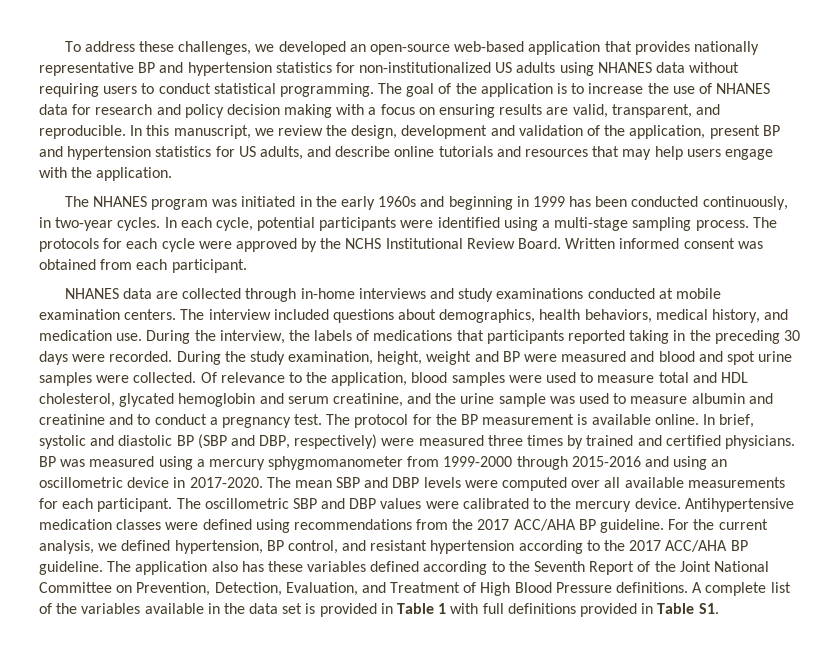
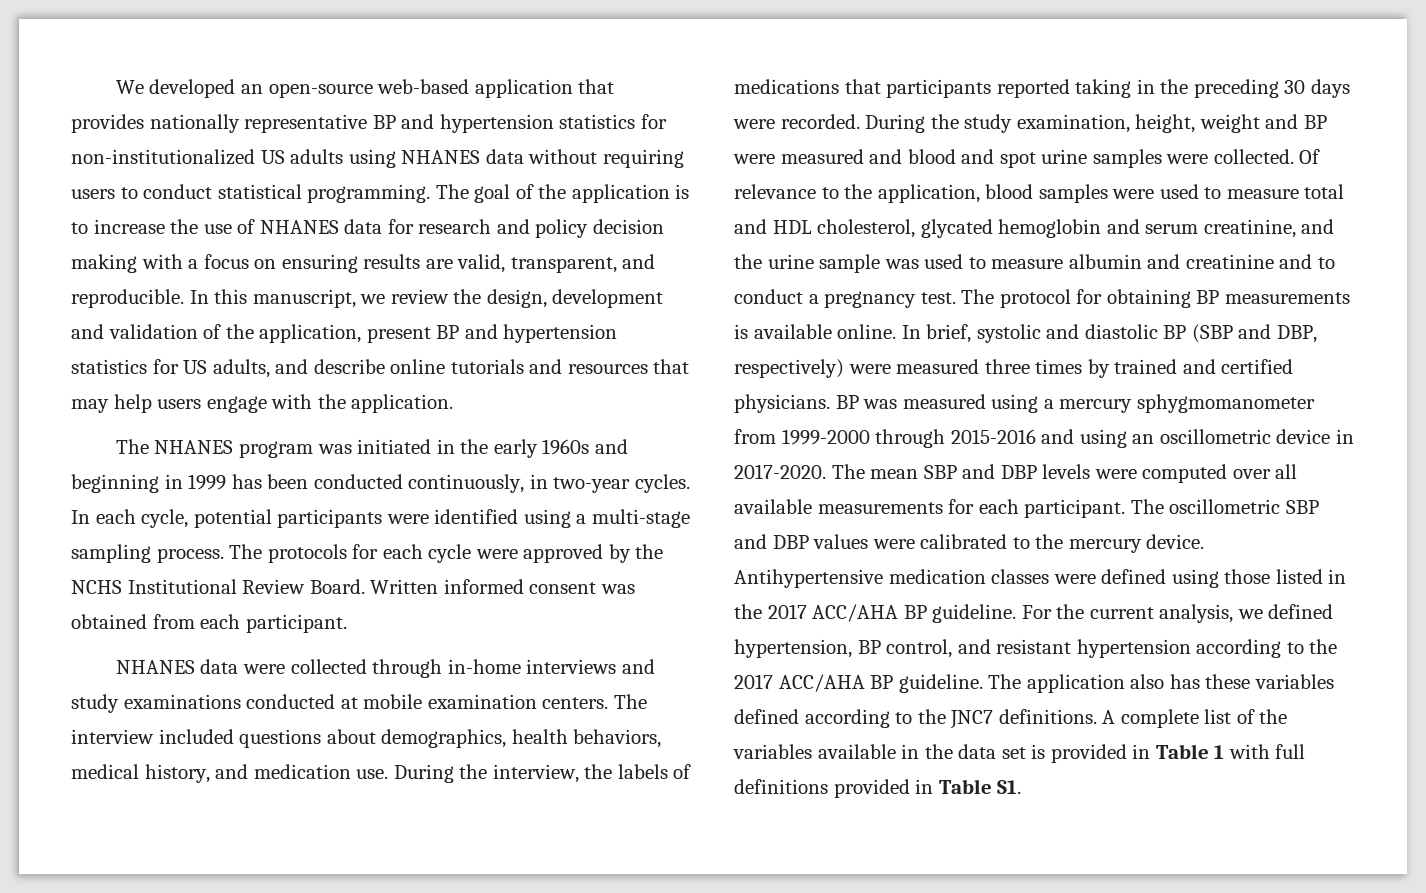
- To address these challenges, we developed an open-source web-based application that provides nationally representative BP and hypertension statistics for non-institutionalized US adults using NHANES data without requiring users to conduct statistical programming.
+ We developed an open-source web-based application that provides nationally representative BP and hypertension statistics for non-institutionalized US adults using NHANES data without requiring users to conduct statistical programming.
- NHANES data are collected through in-home interviews and study examinations conducted at mobile examination centers.
+ NHANES data were collected through in-home interviews and study examinations conducted at mobile examination centers.
- The protocol for the BP measurement is available online.
+ The protocol for obtaining BP measurements is available online.
- Antihypertensive medication classes were defined using recommendations from the 2017 ACC/AHA BP guideline.
+ Antihypertensive medication classes were defined using those listed in the 2017 ACC/AHA BP guideline.
- The application also has these variables defined according to the Seventh Report of the Joint National Committee on Prevention, Detection, Evaluation, and Treatment of High Blood Pressure definitions.
+ The application also has these variables defined according to the JNC7 definitions.

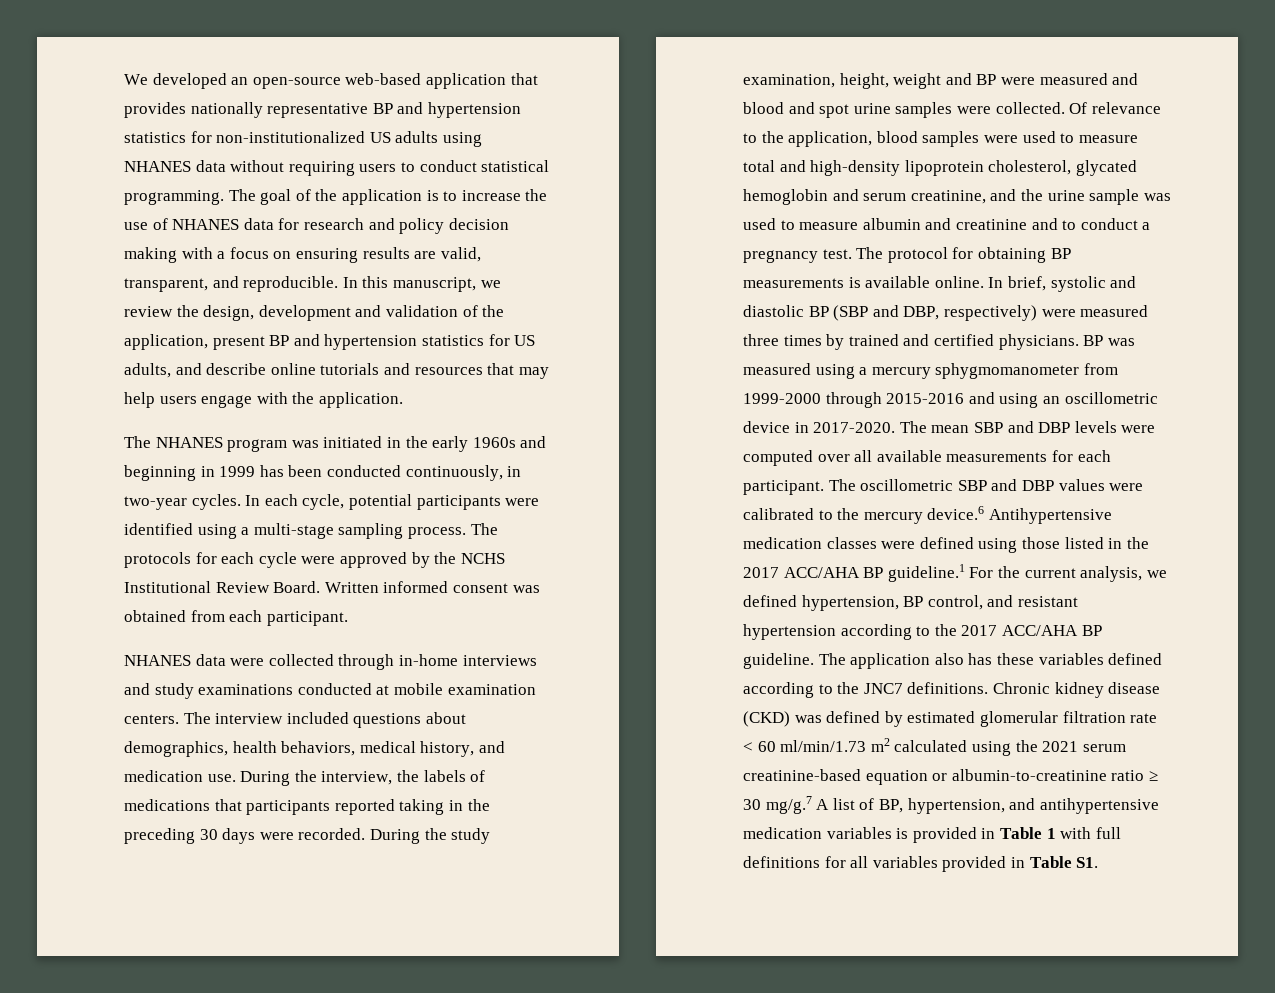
- Of relevance to the application, blood samples were used to measure total and HDL cholesterol, glycated hemoglobin and serum creatinine, and the urine sample was used to measure albumin and creatinine and to conduct a pregnancy test.
+ Of relevance to the application, blood samples were used to measure total and high-density lipoprotein cholesterol, glycated hemoglobin and serum creatinine, and the urine sample was used to measure albumin and creatinine and to conduct a pregnancy test.
- The oscillometric SBP and DBP values were calibrated to the mercury device. Antihypertensive medication classes were defined using those listed in the 2017 ACC/AHA BP guideline. For the current analysis, we defined hypertension, BP control, and resistant hypertension according to the 2017 ACC/AHA BP guideline.
+ The oscillometric SBP and DBP values were calibrated to the mercury device.6 Antihypertensive medication classes were defined using those listed in the 2017 ACC/AHA BP guideline.1 For the current analysis, we defined hypertension, BP control, and resistant hypertension according to the 2017 ACC/AHA BP guideline.
- A complete list of the variables available in the data set is provided in Table 1 with full definitions provided in Table S1.
+ Chronic kidney disease (CKD) was defined by estimated glomerular filtration rate < 60 ml/min/1.73 m2 calculated using the 2021 serum creatinine-based equation or albumin-to-creatinine ratio ≥ 30 mg/g.7 A list of BP, hypertension, and antihypertensive medication variables is provided in Table 1 with full definitions for all variables provided in Table S1.

